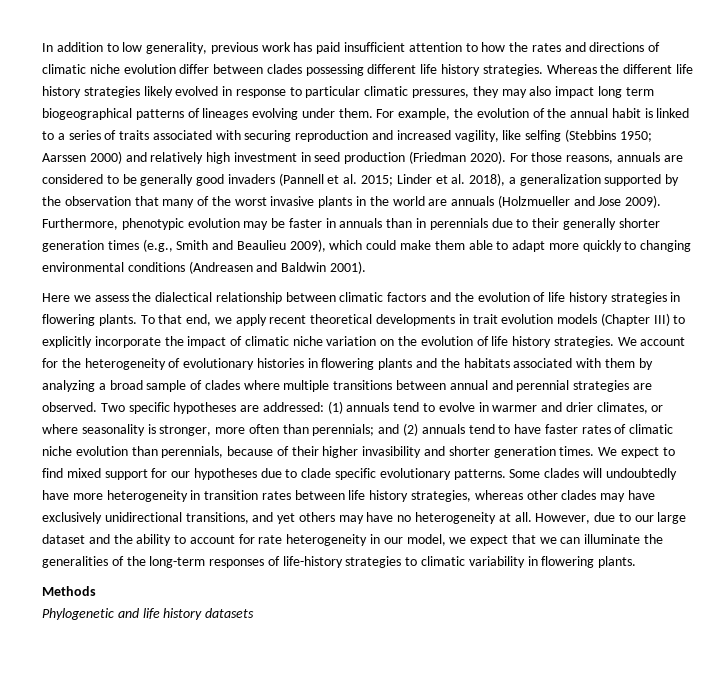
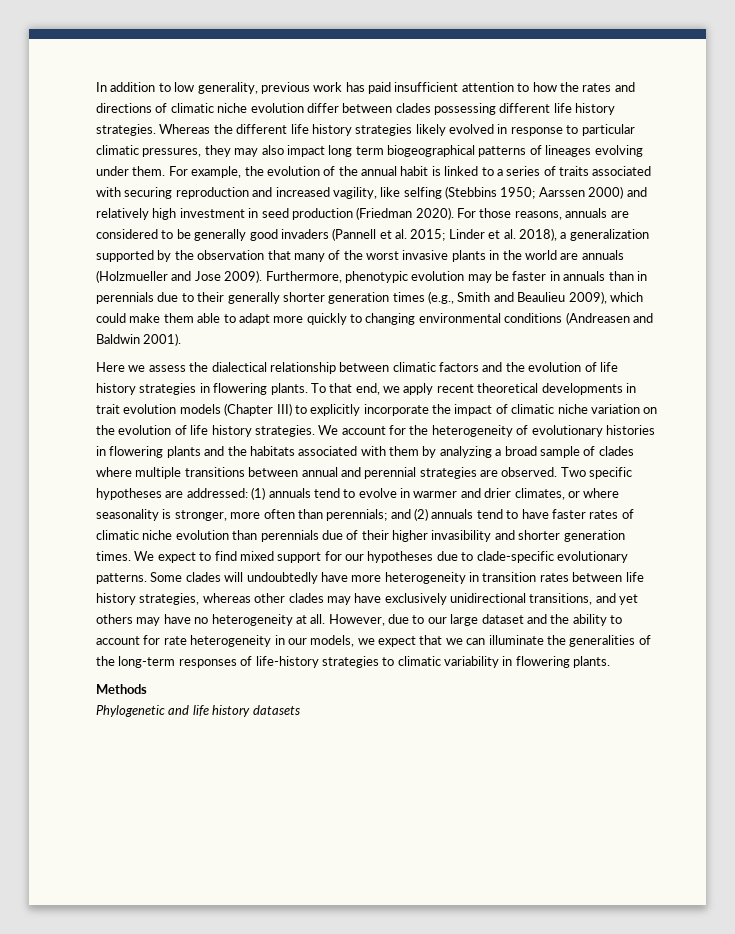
- Two specific hypotheses are addressed: (1) annuals tend to evolve in warmer and drier climates, or where seasonality is stronger, more often than perennials; and (2) annuals tend to have faster rates of climatic niche evolution than perennials, because of their higher invasibility and shorter generation times.
+ Two specific hypotheses are addressed: (1) annuals tend to evolve in warmer and drier climates, or where seasonality is stronger, more often than perennials; and (2) annuals tend to have faster rates of climatic niche evolution than perennials due of their higher invasibility and shorter generation times.
- We expect to find mixed support for our hypotheses due to clade specific evolutionary patterns.
+ We expect to find mixed support for our hypotheses due to clade-specific evolutionary patterns.
- However, due to our large dataset and the ability to account for rate heterogeneity in our model, we expect that we can illuminate the generalities of the long-term responses of life-history strategies to climatic variability in flowering plants.
+ However, due to our large dataset and the ability to account for rate heterogeneity in our models, we expect that we can illuminate the generalities of the long-term responses of life-history strategies to climatic variability in flowering plants.

